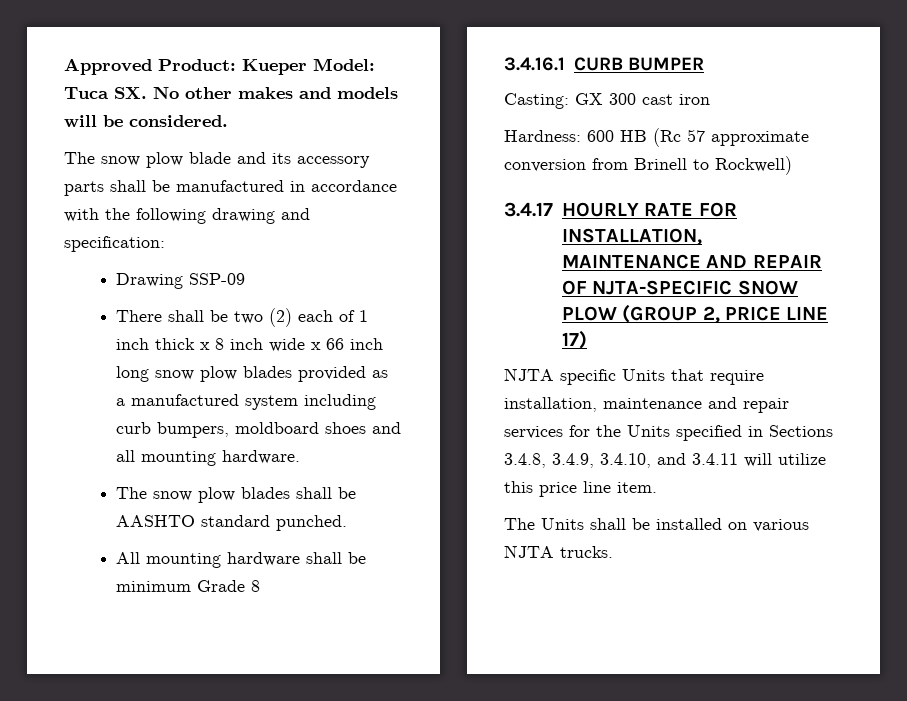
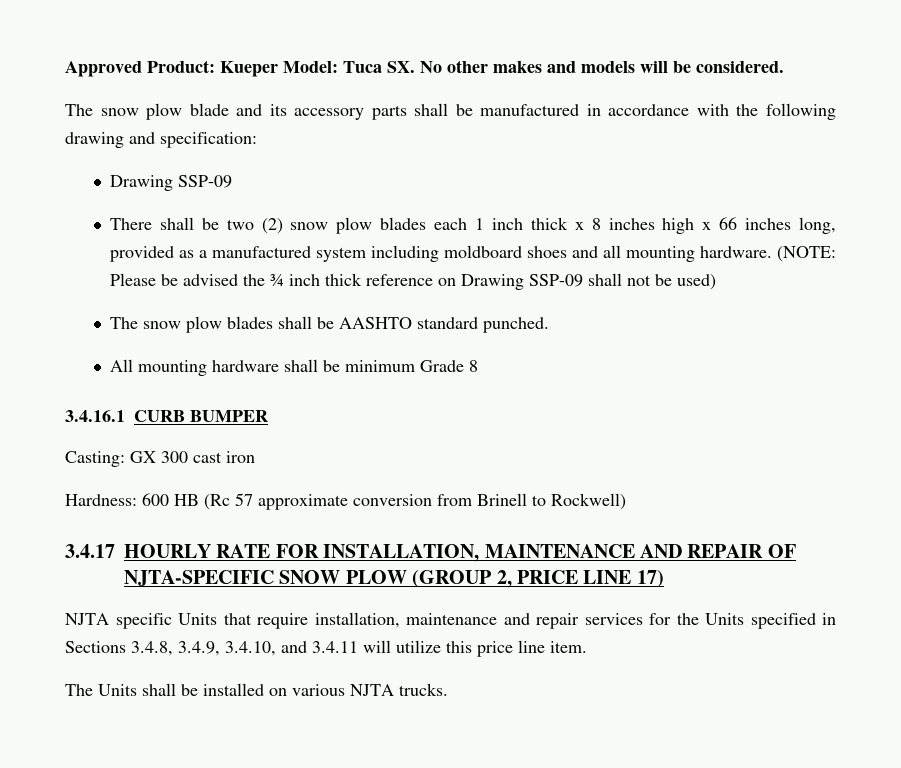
- There shall be two (2) each of 1 inch thick x 8 inch wide x 66 inch long snow plow blades provided as a manufactured system including curb bumpers, moldboard shoes and all mounting hardware.
+ There shall be two (2) snow plow blades each 1 inch thick x 8 inches high x 66 inches long, provided as a manufactured system including moldboard shoes and all mounting hardware. (NOTE: Please be advised the ¾ inch thick reference on Drawing SSP-09 shall not be used)

